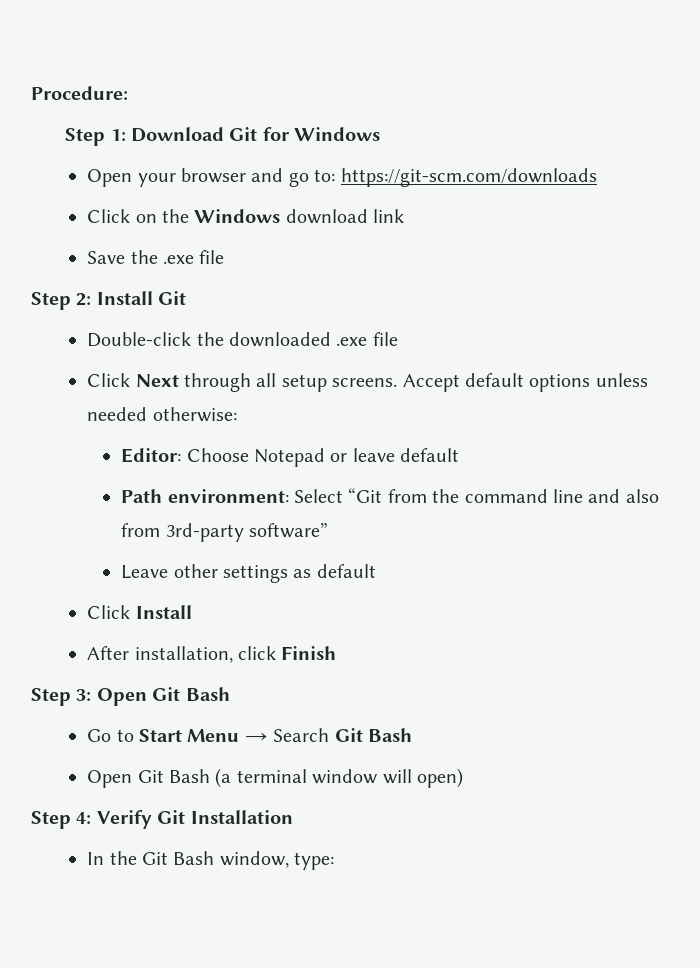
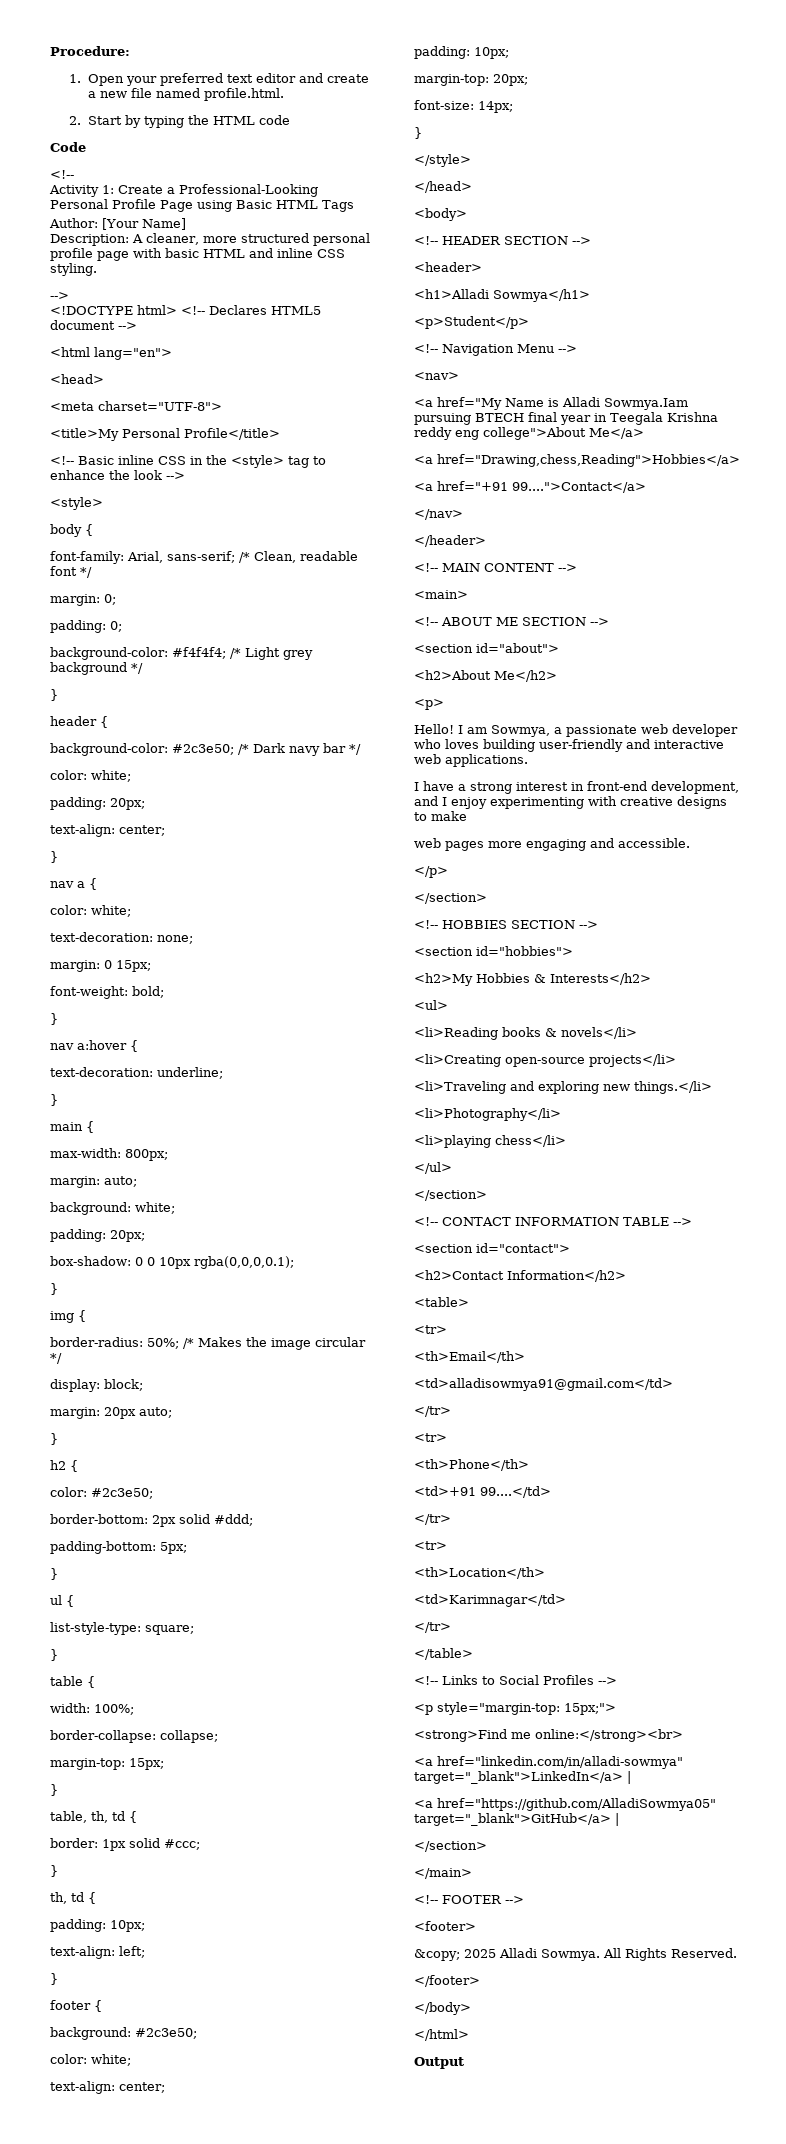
- Step 1: Download Git for Windows
- Open your browser and go to: https://git-scm.com/downloads
- Click on the Windows download link
- Save the .exe file
- Step 2: Install Git
- Double-click the downloaded .exe file
- Click Next through all setup screens. Accept default options unless needed otherwise:
- Editor: Choose Notepad or leave default
- Path environment: Select “Git from the command line and also from 3rd-party software”
- Leave other settings as default
- Click Install
- After installation, click Finish
- Step 3: Open Git Bash
- Go to Start Menu → Search Git Bash
- Open Git Bash (a terminal window will open)
- Step 4: Verify Git Installation
- In the Git Bash window, type:
+ 1. Open your preferred text editor and create a new file named profile.html.
+ 2. Start by typing the HTML code
+ Code
+ <!--
+ Activity 1: Create a Professional-Looking Personal Profile Page using Basic HTML Tags
+ Author: [Your Name]
+ Description: A cleaner, more structured personal profile page with basic HTML and inline CSS styling.
+ -->
+ <!DOCTYPE html> <!-- Declares HTML5 document -->
+ <html lang="en">
+ <head>
+ <meta charset="UTF-8">
+ <title>My Personal Profile</title>
+ <!-- Basic inline CSS in the <style> tag to enhance the look -->
+ <style>
+ body {
+ font-family: Arial, sans-serif; /* Clean, readable font */
+ margin: 0;
+ padding: 0;
+ background-color: #f4f4f4; /* Light grey background */
+ }
+ header {
+ background-color: #2c3e50; /* Dark navy bar */
+ color: white;
+ padding: 20px;
+ text-align: center;
+ }
+ nav a {
+ color: white;
+ text-decoration: none;
+ margin: 0 15px;
+ font-weight: bold;
+ }
+ nav a:hover {
+ text-decoration: underline;
+ }
+ main {
+ max-width: 800px;
+ margin: auto;
+ background: white;
+ padding: 20px;
+ box-shadow: 0 0 10px rgba(0,0,0,0.1);
+ }
+ img {
+ border-radius: 50%; /* Makes the image circular */
+ display: block;
+ margin: 20px auto;
+ }
+ h2 {
+ color: #2c3e50;
+ border-bottom: 2px solid #ddd;
+ padding-bottom: 5px;
+ }
+ ul {
+ list-style-type: square;
+ }
+ table {
+ width: 100%;
+ border-collapse: collapse;
+ margin-top: 15px;
+ }
+ table, th, td {
+ border: 1px solid #ccc;
+ }
+ th, td {
+ padding: 10px;
+ text-align: left;
+ }
+ footer {
+ background: #2c3e50;
+ color: white;
+ text-align: center;
+ padding: 10px;
+ margin-top: 20px;
+ font-size: 14px;
+ }
+ </style>
+ </head>
+ <body>
+ <!-- HEADER SECTION -->
+ <header>
+ <h1>Alladi Sowmya</h1>
+ <p>Student</p>
+ <!-- Navigation Menu -->
+ <nav>
+ <a href="My Name is Alladi Sowmya.Iam pursuing BTECH final year in Teegala Krishna reddy eng college">About Me</a>
+ <a href="Drawing,chess,Reading">Hobbies</a>
+ <a href="+91 99....">Contact</a>
+ </nav>
+ </header>
+ <!-- MAIN CONTENT -->
+ <main>
+ <!-- ABOUT ME SECTION -->
+ <section id="about">
+ <h2>About Me</h2>
+ <p>
+ Hello! I am Sowmya, a passionate web developer who loves building user-friendly and interactive web applications.
+ I have a strong interest in front-end development, and I enjoy experimenting with creative designs to make
+ web pages more engaging and accessible.
+ </p>
+ </section>
+ <!-- HOBBIES SECTION -->
+ <section id="hobbies">
+ <h2>My Hobbies & Interests</h2>
+ <ul>
+ <li>Reading books & novels</li>
+ <li>Creating open-source projects</li>
+ <li>Traveling and exploring new things.</li>
+ <li>Photography</li>
+ <li>playing chess</li>
+ </ul>
+ </section>
+ <!-- CONTACT INFORMATION TABLE -->
+ <section id="contact">
+ <h2>Contact Information</h2>
+ <table>
+ <tr>
+ <th>Email</th>
+ <td>alladisowmya91@gmail.com</td>
+ </tr>
+ <tr>
+ <th>Phone</th>
+ <td>+91 99....</td>
+ </tr>
+ <tr>
+ <th>Location</th>
+ <td>Karimnagar</td>
+ </tr>
+ </table>
+ <!-- Links to Social Profiles -->
+ <p style="margin-top: 15px;">
+ <strong>Find me online:</strong><br>
+ <a href="linkedin.com/in/alladi-sowmya" target="_blank">LinkedIn</a> |
+ <a href="https://github.com/AlladiSowmya05" target="_blank">GitHub</a> |
+ </section>
+ </main>
+ <!-- FOOTER -->
+ <footer>
+ &copy; 2025 Alladi Sowmya. All Rights Reserved.
+ </footer>
+ </body>
+ </html>
+ Output

